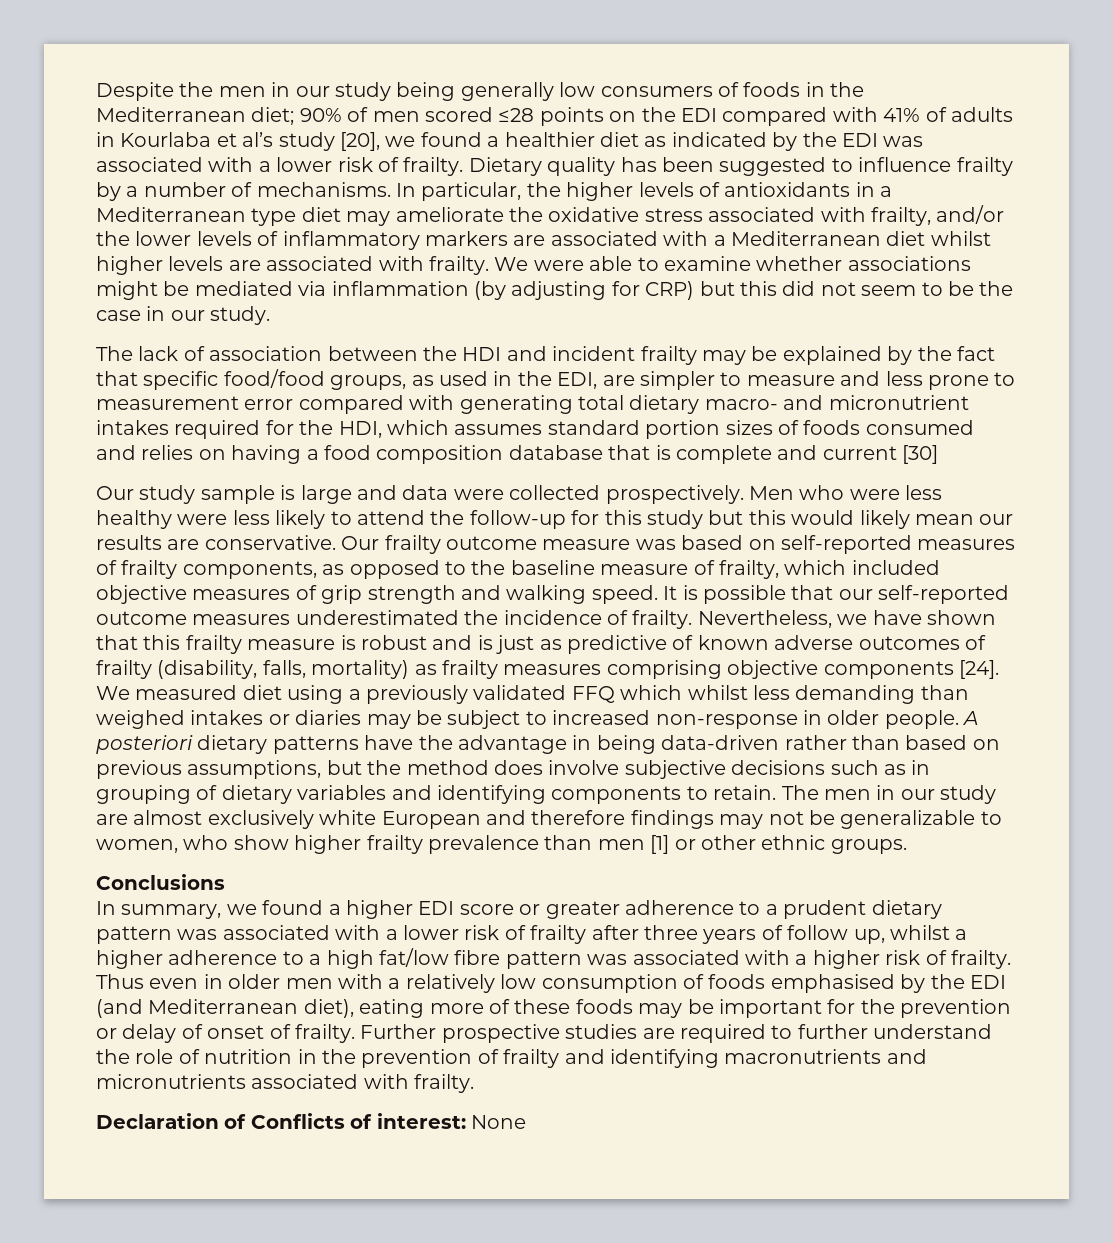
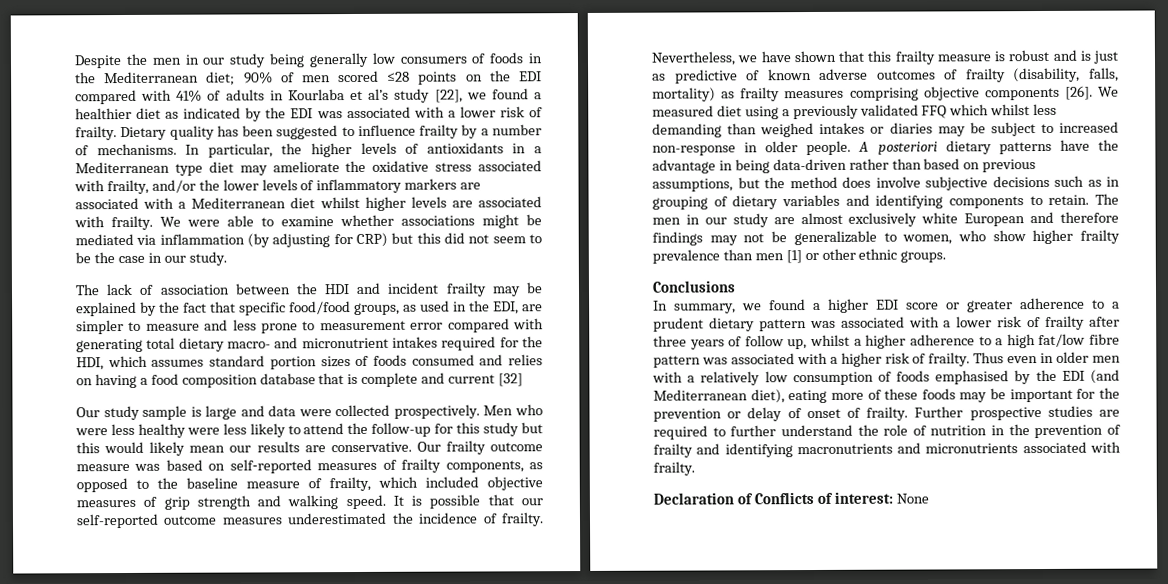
- Despite the men in our study being generally low consumers of foods in the Mediterranean diet; 90% of men scored ≤28 points on the EDI compared with 41% of adults in Kourlaba et al’s study [20], we found a healthier diet as indicated by the EDI was associated with a lower risk of frailty.
+ Despite the men in our study being generally low consumers of foods in the Mediterranean diet; 90% of men scored ≤28 points on the EDI compared with 41% of adults in Kourlaba et al’s study [22], we found a healthier diet as indicated by the EDI was associated with a lower risk of frailty.
- The lack of association between the HDI and incident frailty may be explained by the fact that specific food/food groups, as used in the EDI, are simpler to measure and less prone to measurement error compared with generating total dietary macro- and micronutrient intakes required for the HDI, which assumes standard portion sizes of foods consumed and relies on having a food composition database that is complete and current [30]
+ The lack of association between the HDI and incident frailty may be explained by the fact that specific food/food groups, as used in the EDI, are simpler to measure and less prone to measurement error compared with generating total dietary macro- and micronutrient intakes required for the HDI, which assumes standard portion sizes of foods consumed and relies on having a food composition database that is complete and current [32]
- Nevertheless, we have shown that this frailty measure is robust and is just as predictive of known adverse outcomes of frailty (disability, falls, mortality) as frailty measures comprising objective components [24].
+ Nevertheless, we have shown that this frailty measure is robust and is just as predictive of known adverse outcomes of frailty (disability, falls, mortality) as frailty measures comprising objective components [26].

